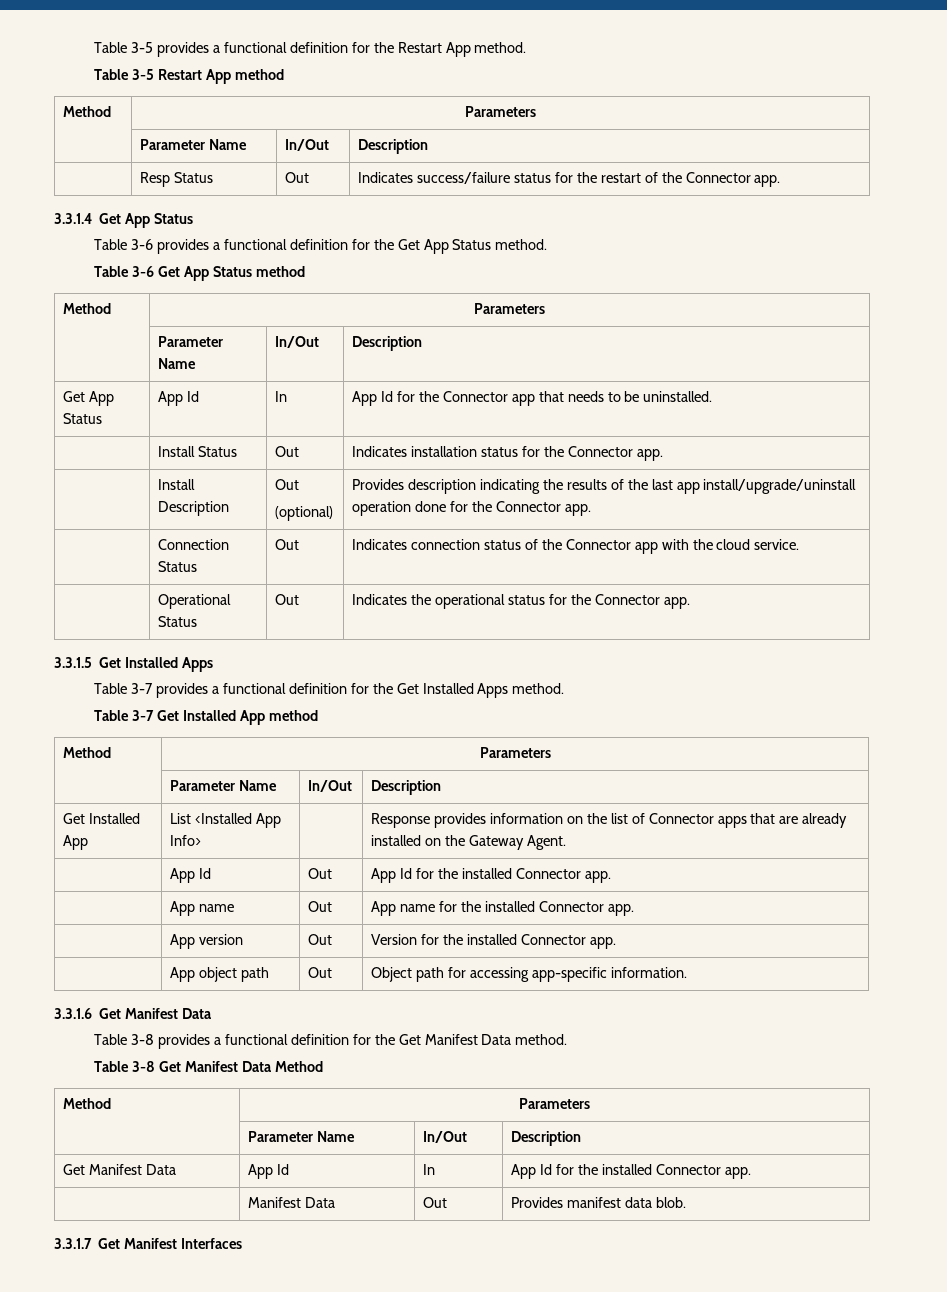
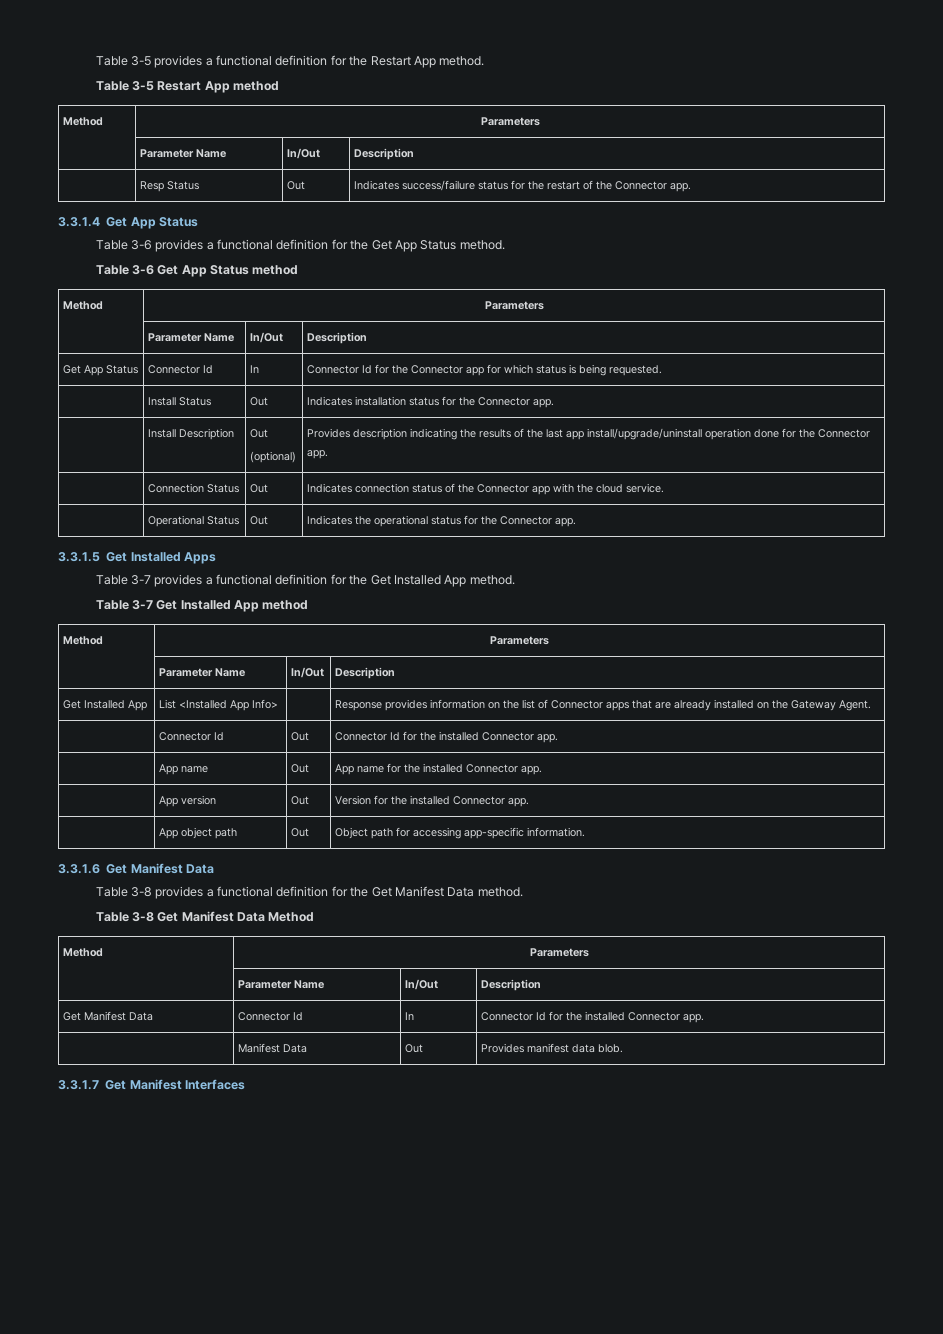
- Get App Status | App Id | In | App Id for the Connector app that needs to be uninstalled.
+ Get App Status | Connector Id | In | Connector Id for the Connector app for which status is being requested.
- Table 3-7 provides a functional definition for the Get Installed Apps method.
+ Table 3-7 provides a functional definition for the Get Installed App method.
- | App Id | Out | App Id for the installed Connector app.
+ | Connector Id | Out | Connector Id for the installed Connector app.
- Get Manifest Data | App Id | In | App Id for the installed Connector app.
+ Get Manifest Data | Connector Id | In | Connector Id for the installed Connector app.

